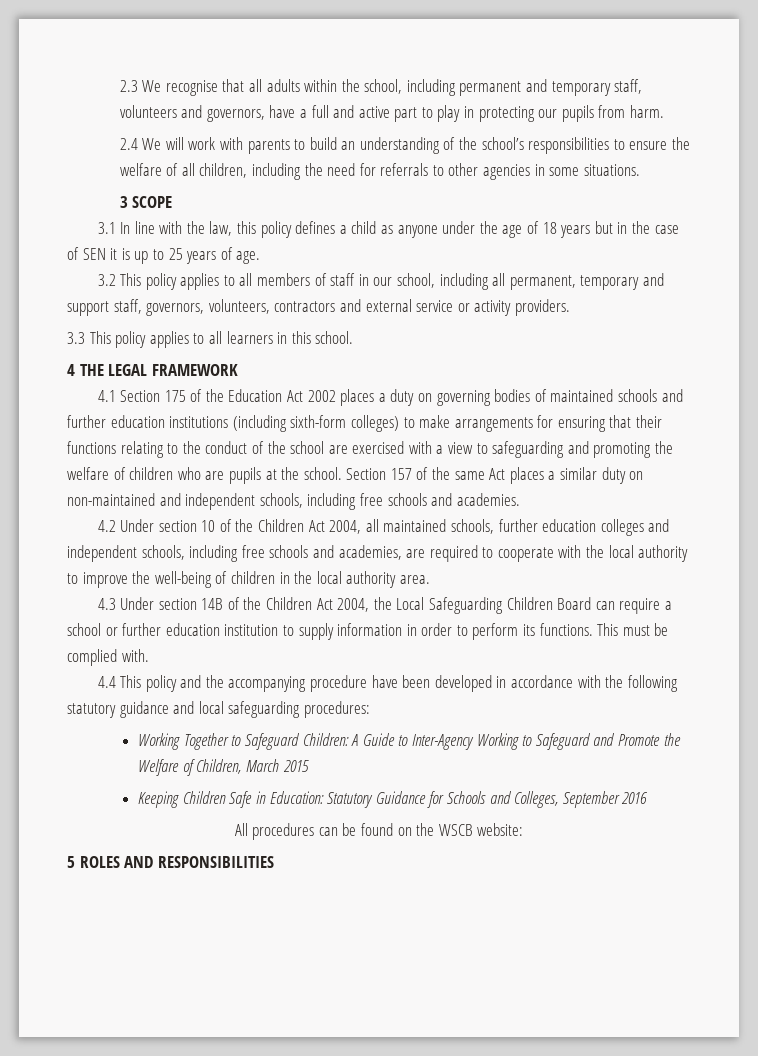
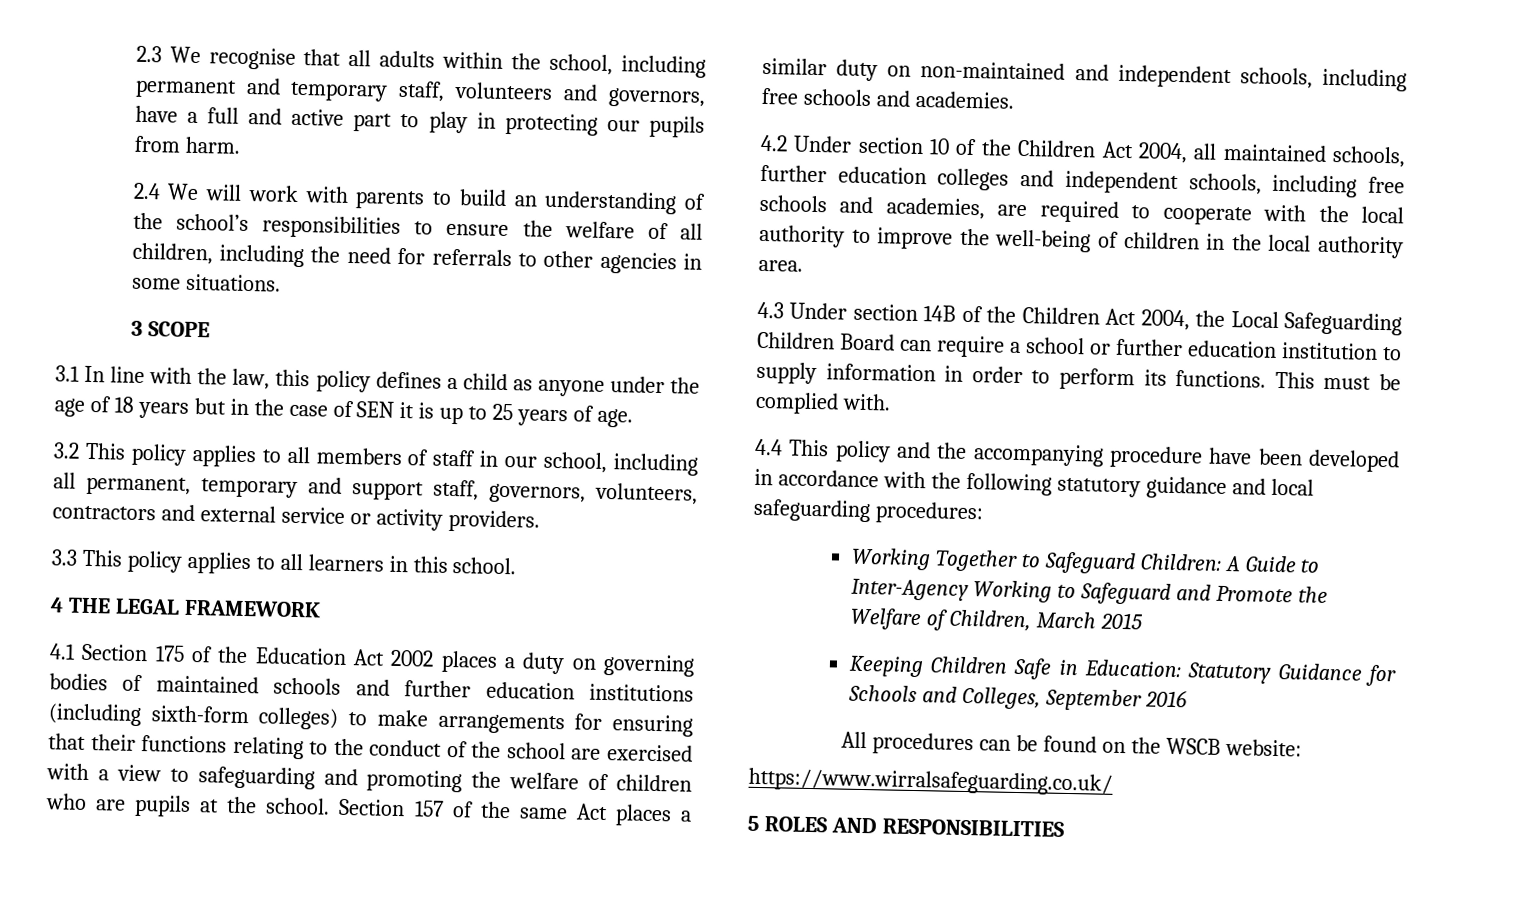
+ https://www.wirralsafeguarding.co.uk/

